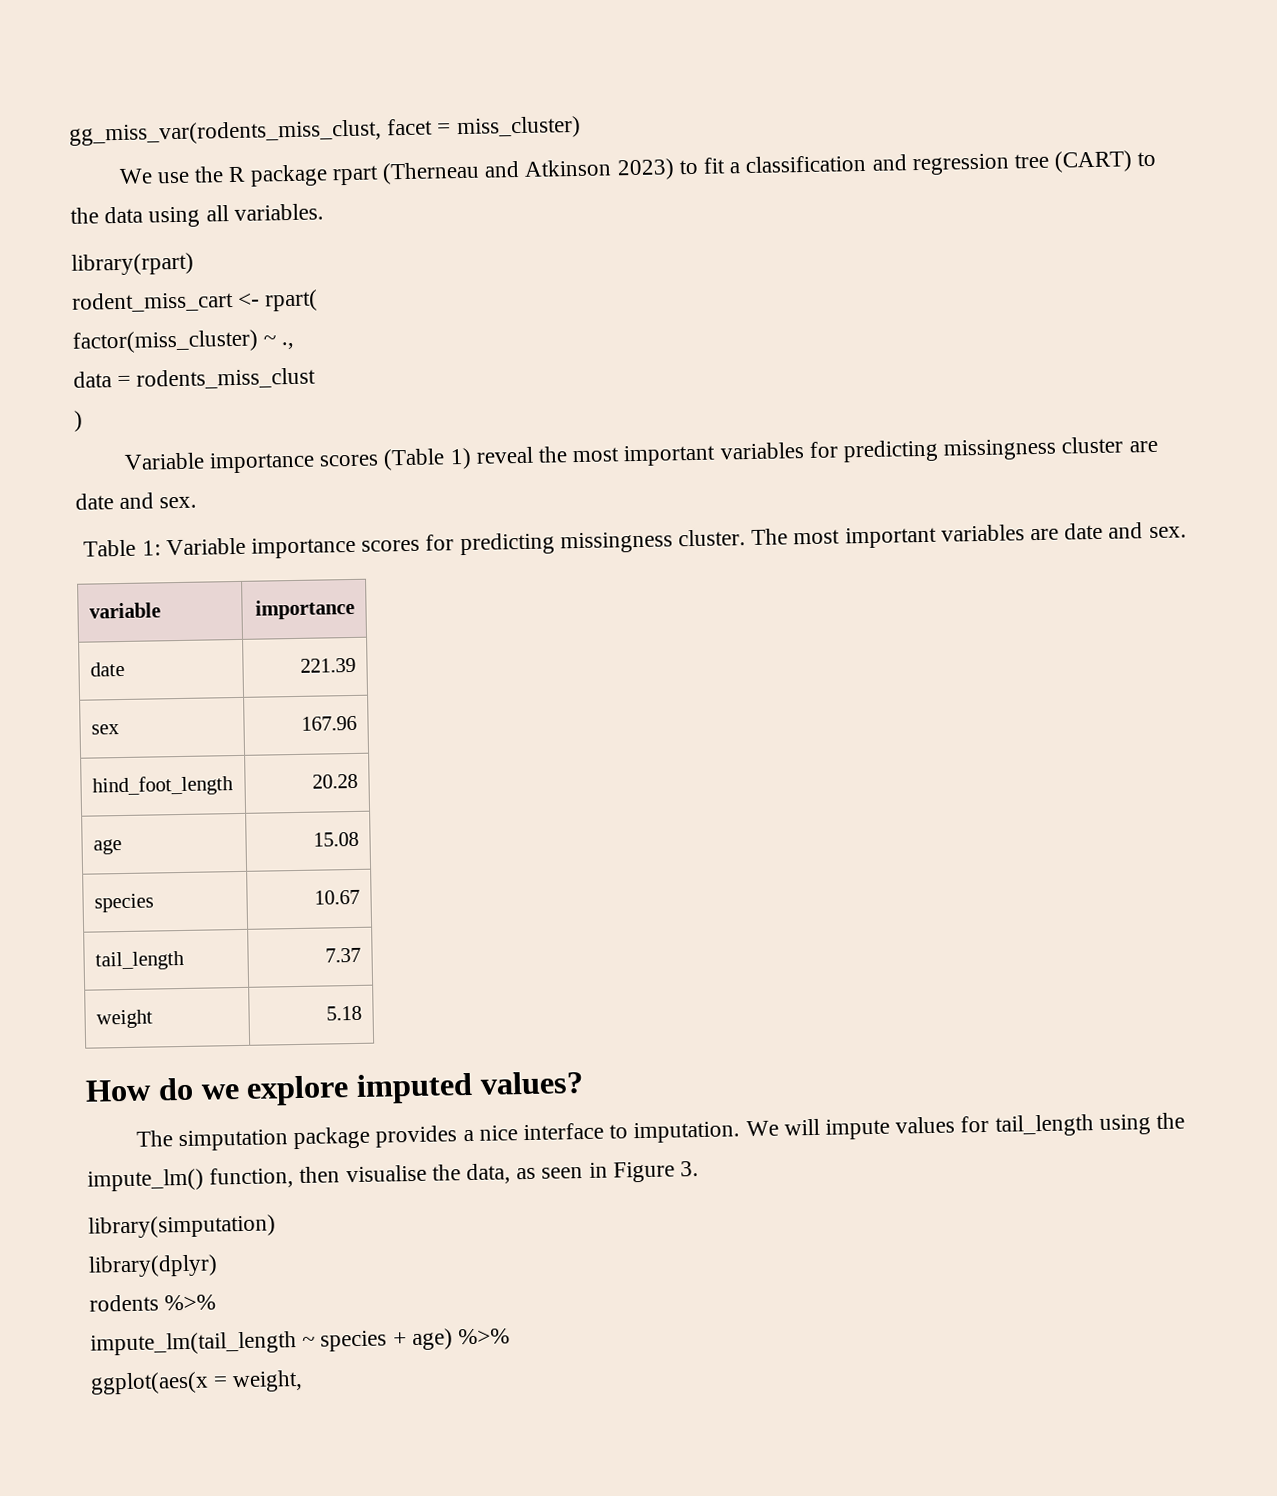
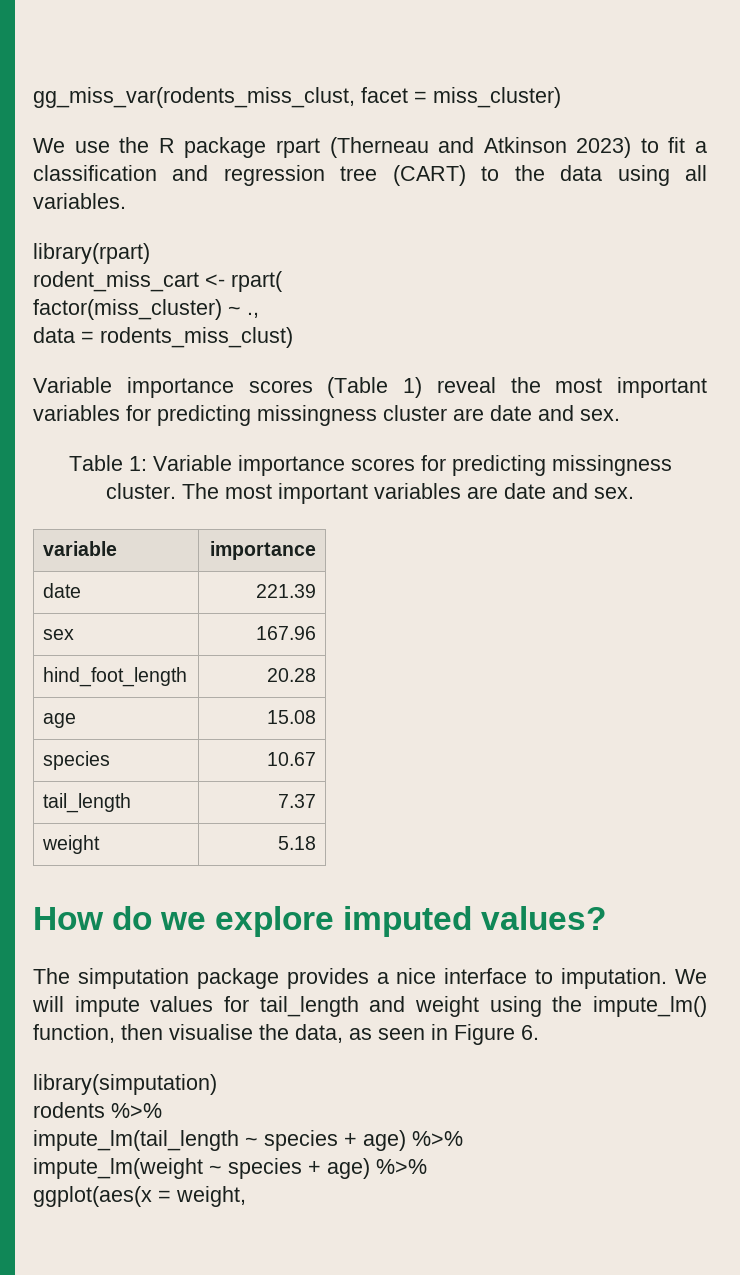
- data = rodents_miss_clust
- )
+ data = rodents_miss_clust)
- We will impute values for tail_length using the impute_lm() function, then visualise the data, as seen in Figure 3.
+ We will impute values for tail_length and weight using the impute_lm() function, then visualise the data, as seen in Figure 6.
- library(dplyr)
+ impute_lm(weight ~ species + age) %>%

